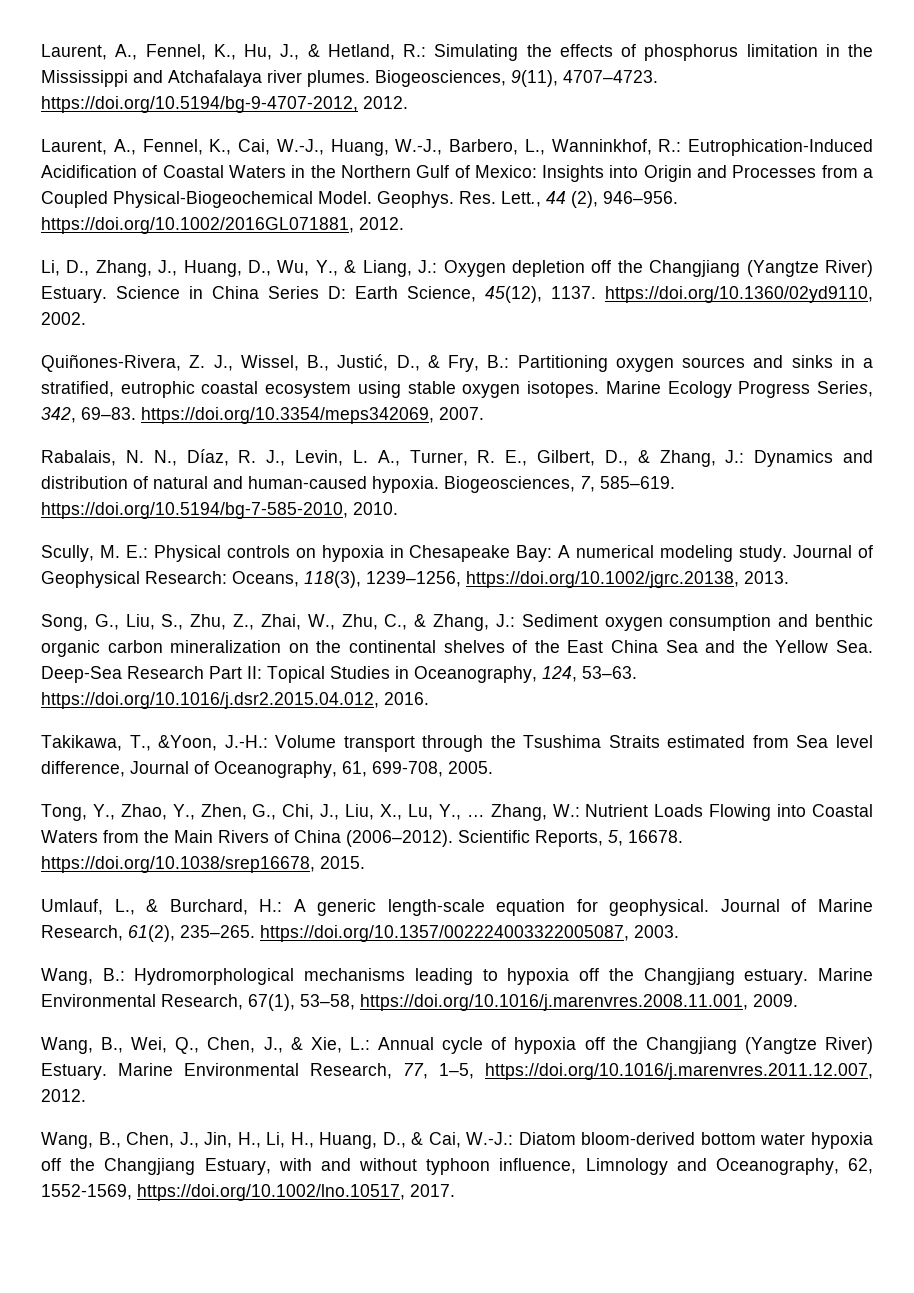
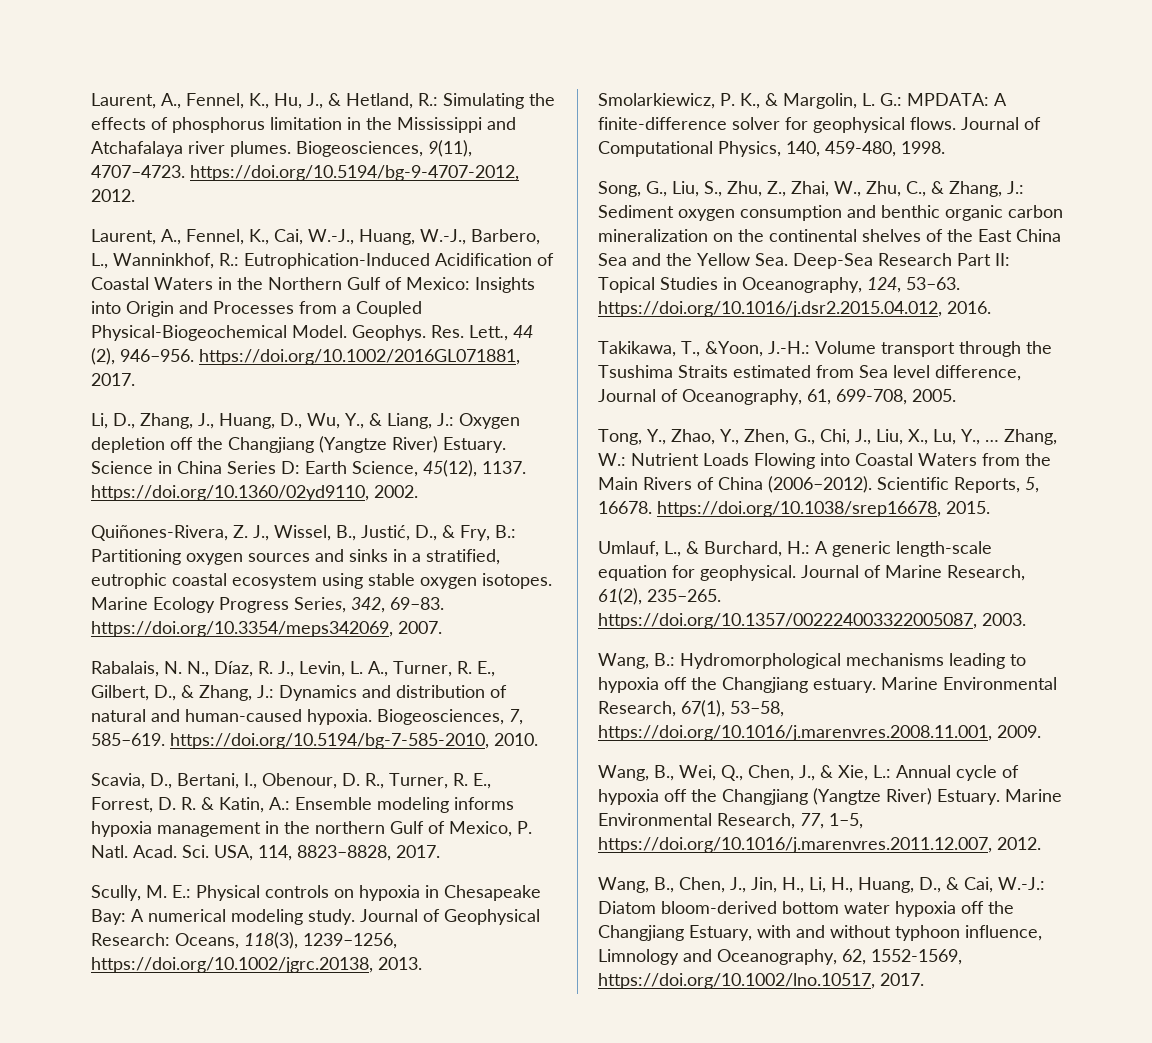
- Res. Lett., 44 (2), 946–956. https://doi.org/10.1002/2016GL071881, 2012.
+ Res. Lett., 44 (2), 946–956. https://doi.org/10.1002/2016GL071881, 2017.
+ Scavia, D., Bertani, I., Obenour, D. R., Turner, R. E., Forrest, D. R. & Katin, A.: Ensemble modeling informs hypoxia management in the northern Gulf of Mexico, P. Natl. Acad. Sci. USA, 114, 8823–8828, 2017.
+ Smolarkiewicz, P. K., & Margolin, L. G.: MPDATA: A finite-difference solver for geophysical flows. Journal of Computational Physics, 140, 459-480, 1998.

